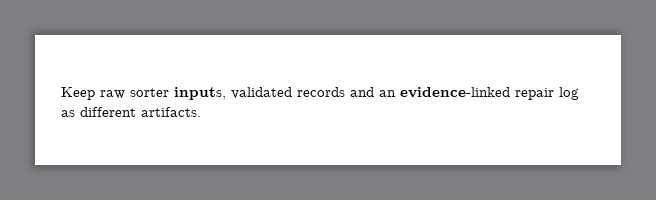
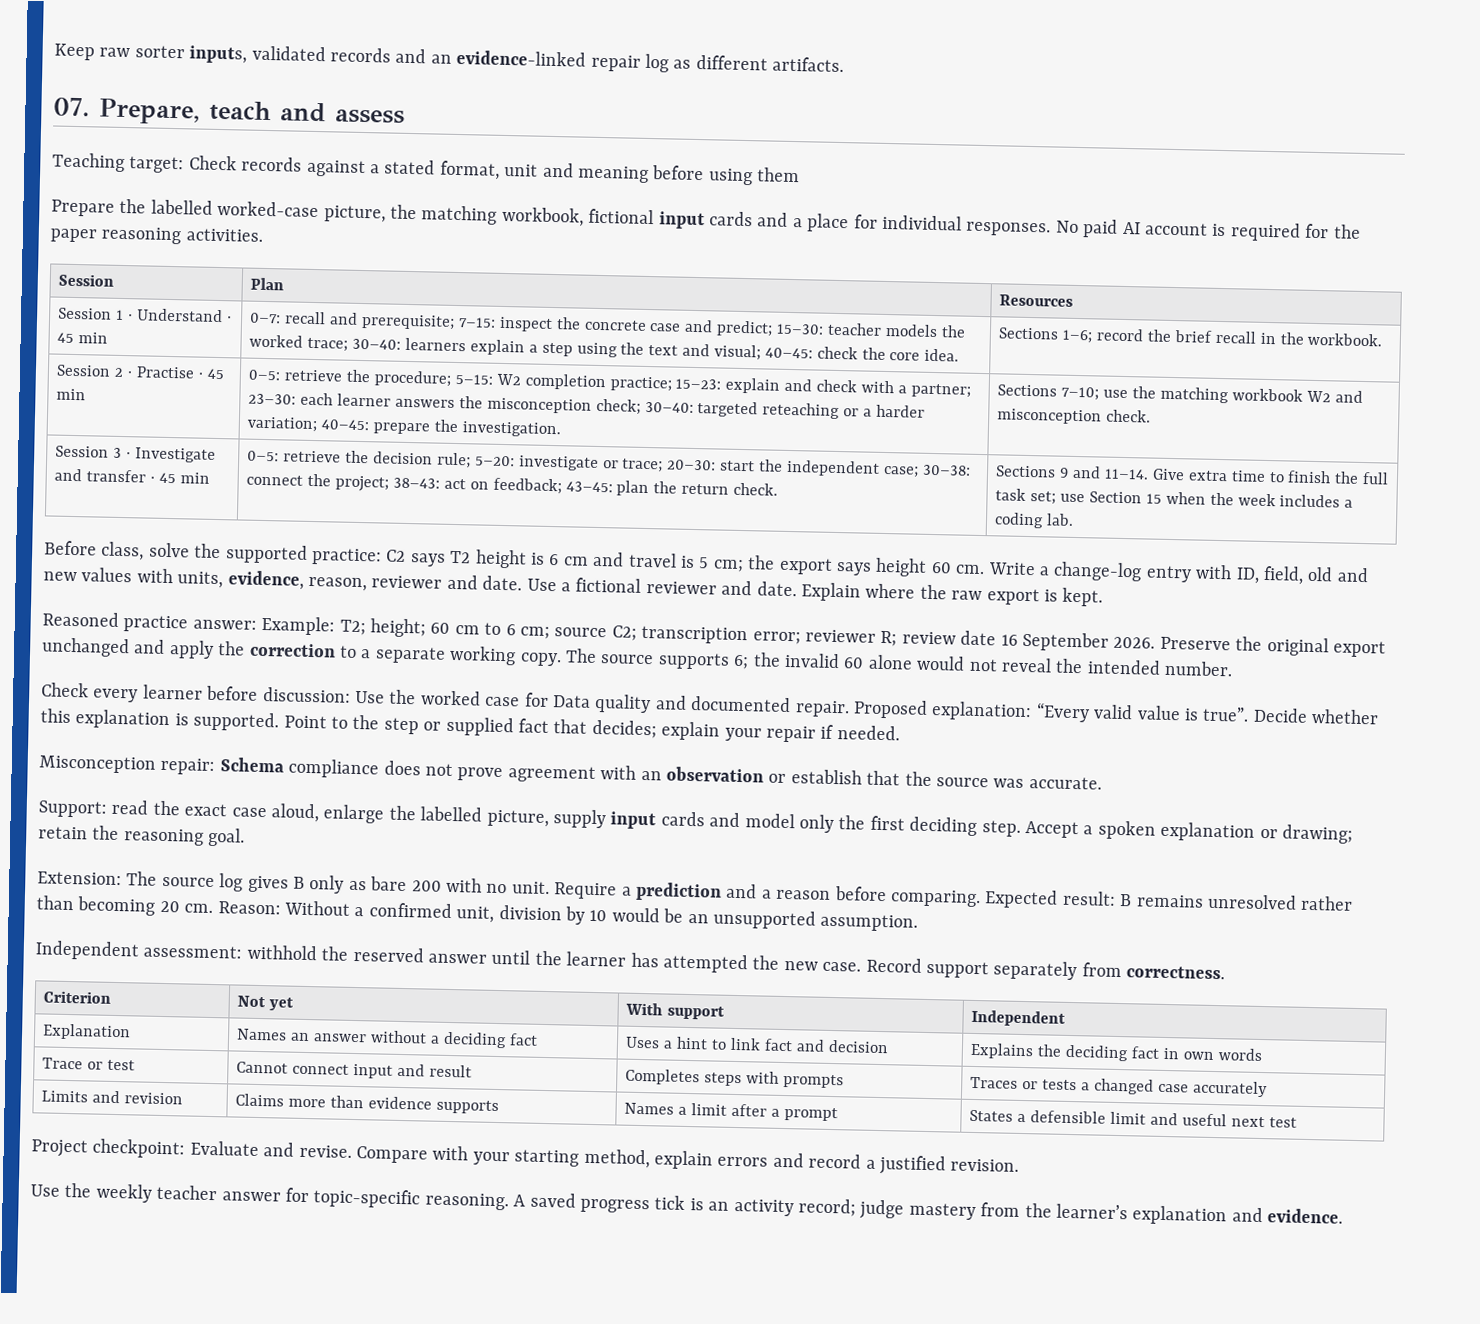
+ 07. Prepare, teach and assess
+ Teaching target: Check records against a stated format, unit and meaning before using them
+ Prepare the labelled worked-case picture, the matching workbook, fictional input cards and a place for individual responses. No paid AI account is required for the paper reasoning activities.
+ Session | Plan | Resources
+ Session 1 · Understand · 45 min | 0–7: recall and prerequisite; 7–15: inspect the concrete case and predict; 15–30: teacher models the worked trace; 30–40: learners explain a step using the text and visual; 40–45: check the core idea. | Sections 1–6; record the brief recall in the workbook.
+ Session 2 · Practise · 45 min | 0–5: retrieve the procedure; 5–15: W2 completion practice; 15–23: explain and check with a partner; 23–30: each learner answers the misconception check; 30–40: targeted reteaching or a harder variation; 40–45: prepare the investigation. | Sections 7–10; use the matching workbook W2 and misconception check.
+ Session 3 · Investigate and transfer · 45 min | 0–5: retrieve the decision rule; 5–20: investigate or trace; 20–30: start the independent case; 30–38: connect the project; 38–43: act on feedback; 43–45: plan the return check. | Sections 9 and 11–14. Give extra time to finish the full task set; use Section 15 when the week includes a coding lab.
+ Before class, solve the supported practice: C2 says T2 height is 6 cm and travel is 5 cm; the export says height 60 cm. Write a change-log entry with ID, field, old and new values with units, evidence, reason, reviewer and date. Use a fictional reviewer and date. Explain where the raw export is kept.
+ Reasoned practice answer: Example: T2; height; 60 cm to 6 cm; source C2; transcription error; reviewer R; review date 16 September 2026. Preserve the original export unchanged and apply the correction to a separate working copy. The source supports 6; the invalid 60 alone would not reveal the intended number.
+ Check every learner before discussion: Use the worked case for Data quality and documented repair. Proposed explanation: “Every valid value is true”. Decide whether this explanation is supported. Point to the step or supplied fact that decides; explain your repair if needed.
+ Misconception repair: Schema compliance does not prove agreement with an observation or establish that the source was accurate.
+ Support: read the exact case aloud, enlarge the labelled picture, supply input cards and model only the first deciding step. Accept a spoken explanation or drawing; retain the reasoning goal.
+ Extension: The source log gives B only as bare 200 with no unit. Require a prediction and a reason before comparing. Expected result: B remains unresolved rather than becoming 20 cm. Reason: Without a confirmed unit, division by 10 would be an unsupported assumption.
+ Independent assessment: withhold the reserved answer until the learner has attempted the new case. Record support separately from correctness.
+ Criterion | Not yet | With support | Independent
+ Explanation | Names an answer without a deciding fact | Uses a hint to link fact and decision | Explains the deciding fact in own words
+ Trace or test | Cannot connect input and result | Completes steps with prompts | Traces or tests a changed case accurately
+ Limits and revision | Claims more than evidence supports | Names a limit after a prompt | States a defensible limit and useful next test
+ Project checkpoint: Evaluate and revise. Compare with your starting method, explain errors and record a justified revision.
+ Use the weekly teacher answer for topic-specific reasoning. A saved progress tick is an activity record; judge mastery from the learner’s explanation and evidence.

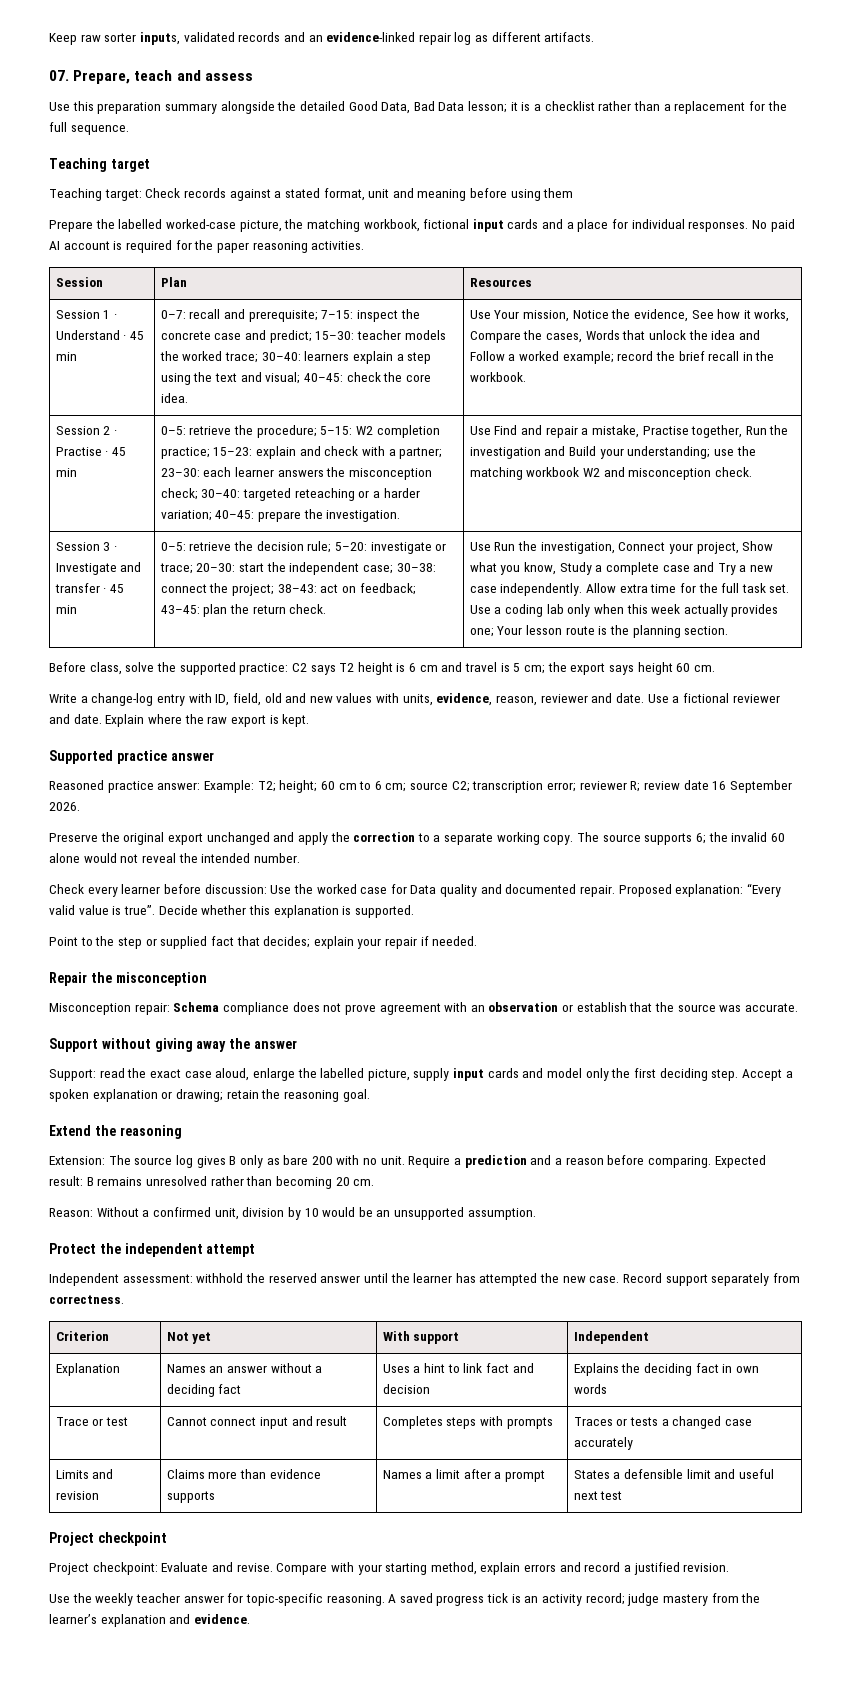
+ Use this preparation summary alongside the detailed Good Data, Bad Data lesson; it is a checklist rather than a replacement for the full sequence.
+ Teaching target
- Sections 1–6; record the brief recall in the workbook.
+ Use Your mission, Notice the evidence, See how it works, Compare the cases, Words that unlock the idea and Follow a worked example; record the brief recall in the workbook.
- Sections 7–10; use the matching workbook W2 and misconception check.
+ Use Find and repair a mistake, Practise together, Run the investigation and Build your understanding; use the matching workbook W2 and misconception check.
- Sections 9 and 11–14. Give extra time to finish the full task set; use Section 15 when the week includes a coding lab.
+ Use Run the investigation, Connect your project, Show what you know, Study a complete case and Try a new case independently. Allow extra time for the full task set. Use a coding lab only when this week actually provides one; Your lesson route is the planning section.
- Before class, solve the supported practice: C2 says T2 height is 6 cm and travel is 5 cm; the export says height 60 cm. Write a change-log entry with ID, field, old and new values with units, evidence, reason, reviewer and date.
+ Before class, solve the supported practice: C2 says T2 height is 6 cm and travel is 5 cm; the export says height 60 cm.
+ Write a change-log entry with ID, field, old and new values with units, evidence, reason, reviewer and date.
+ Supported practice answer
- Reasoned practice answer: Example: T2; height; 60 cm to 6 cm; source C2; transcription error; reviewer R; review date 16 September 2026. Preserve the original export unchanged and apply the correction to a separate working copy.
+ Reasoned practice answer: Example: T2; height; 60 cm to 6 cm; source C2; transcription error; reviewer R; review date 16 September 2026.
+ Preserve the original export unchanged and apply the correction to a separate working copy.
- Decide whether this explanation is supported. Point to the step or supplied fact that decides; explain your repair if needed.
+ Decide whether this explanation is supported.
+ Point to the step or supplied fact that decides; explain your repair if needed.
+ Repair the misconception
+ Support without giving away the answer
+ Extend the reasoning
- Expected result: B remains unresolved rather than becoming 20 cm. Reason: Without a confirmed unit, division by 10 would be an unsupported assumption.
+ Expected result: B remains unresolved rather than becoming 20 cm.
+ Reason: Without a confirmed unit, division by 10 would be an unsupported assumption.
+ Protect the independent attempt
+ Project checkpoint

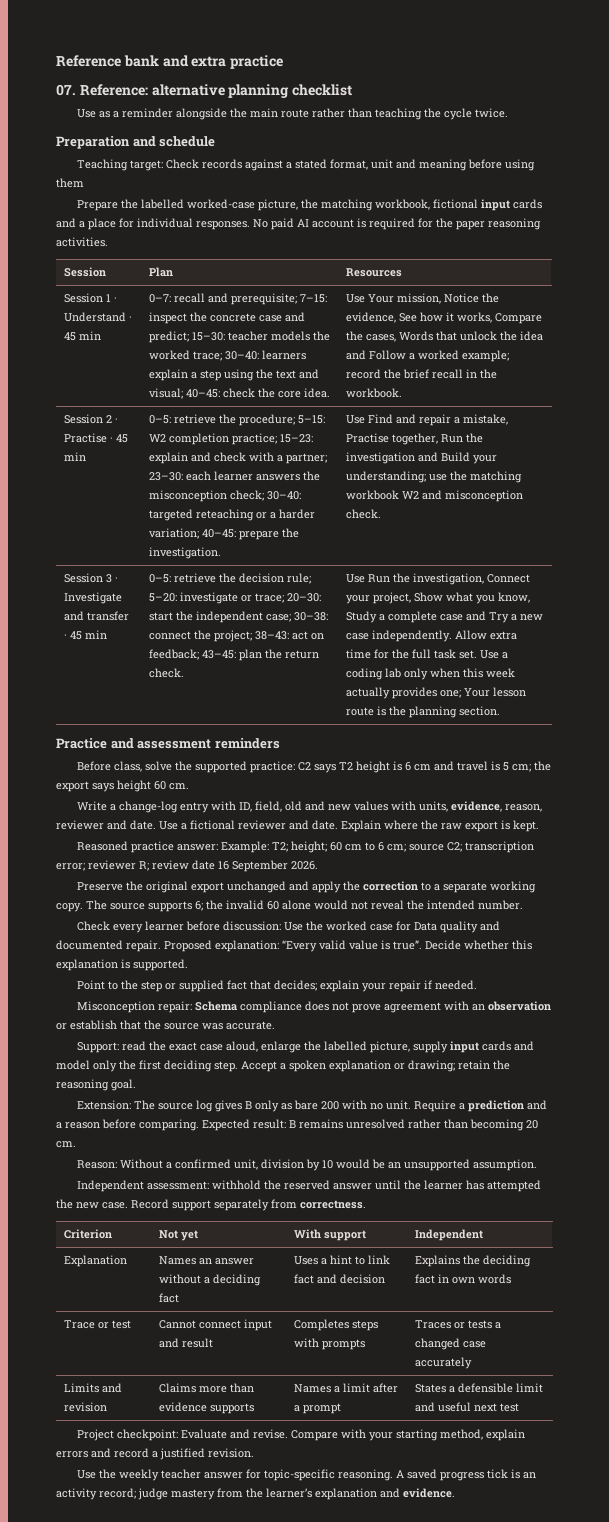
- Keep raw sorter inputs, validated records and an evidence-linked repair log as different artifacts.
- 07. Prepare, teach and assess
- Use this preparation summary alongside the detailed Good Data, Bad Data lesson; it is a checklist rather than a replacement for the full sequence.
- Teaching target
+ Reference bank and extra practice
+ 07. Reference: alternative planning checklist
+ Use as a reminder alongside the main route rather than teaching the cycle twice.
+ Preparation and schedule
+ Practice and assessment reminders
- Supported practice answer
- Repair the misconception
- Support without giving away the answer
- Extend the reasoning
- Protect the independent attempt
- Project checkpoint

